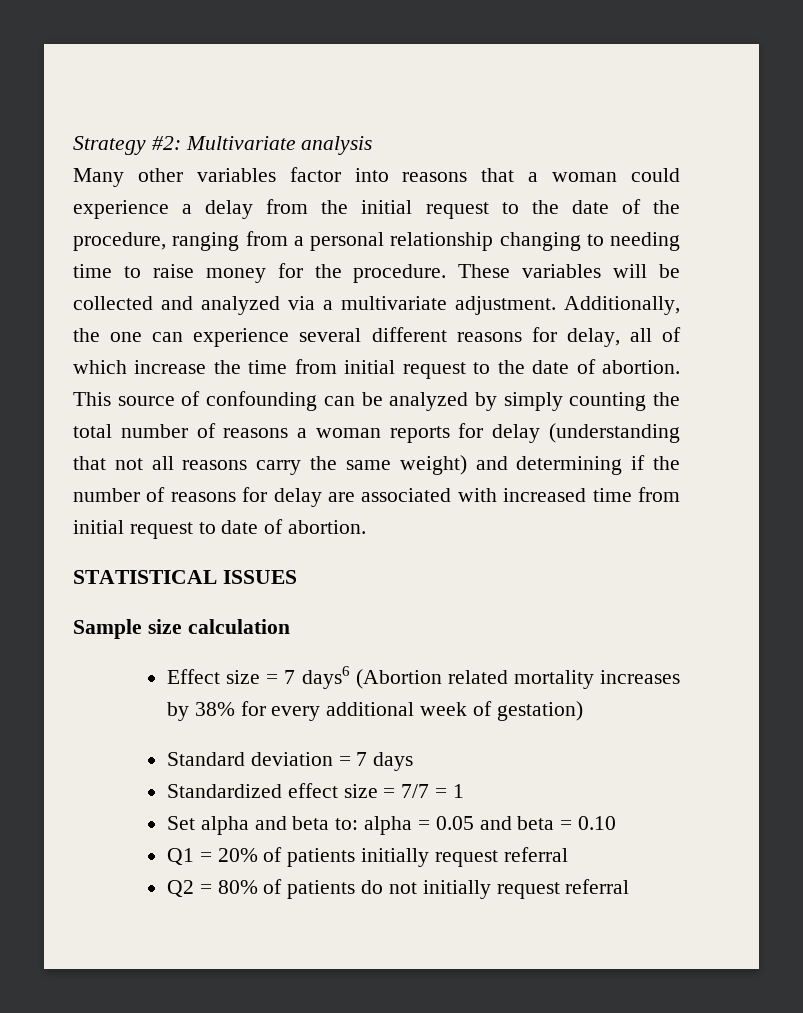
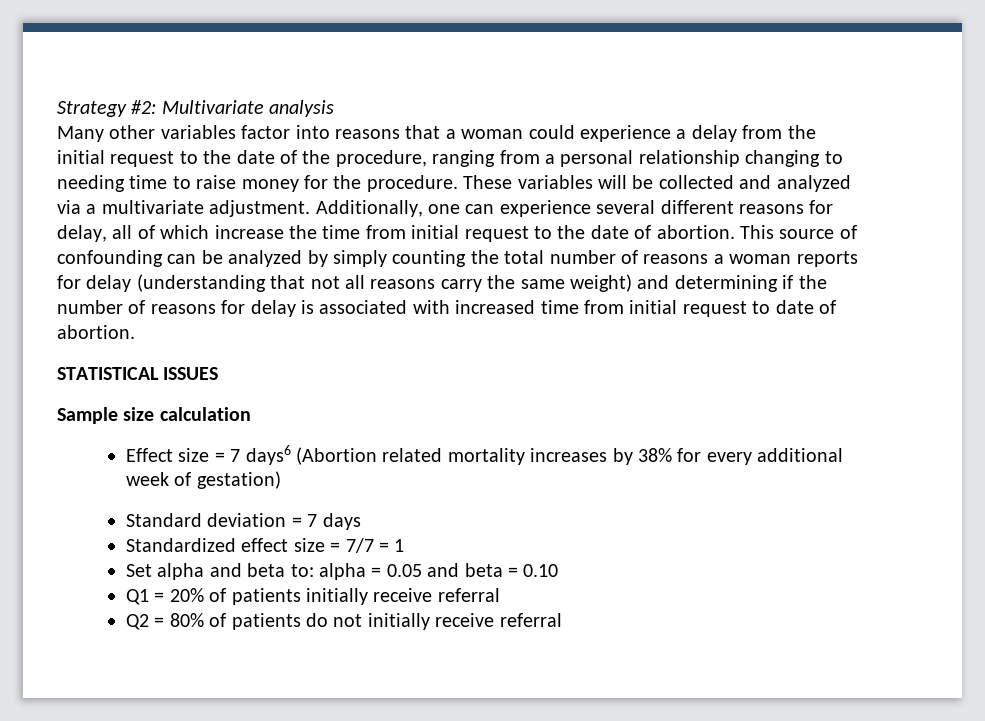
- Additionally, the one can experience several different reasons for delay, all of which increase the time from initial request to the date of abortion.
+ Additionally, one can experience several different reasons for delay, all of which increase the time from initial request to the date of abortion.
- This source of confounding can be analyzed by simply counting the total number of reasons a woman reports for delay (understanding that not all reasons carry the same weight) and determining if the number of reasons for delay are associated with increased time from initial request to date of abortion.
+ This source of confounding can be analyzed by simply counting the total number of reasons a woman reports for delay (understanding that not all reasons carry the same weight) and determining if the number of reasons for delay is associated with increased time from initial request to date of abortion.
- Q1 = 20% of patients initially request referral
+ Q1 = 20% of patients initially receive referral
- Q2 = 80% of patients do not initially request referral
+ Q2 = 80% of patients do not initially receive referral

